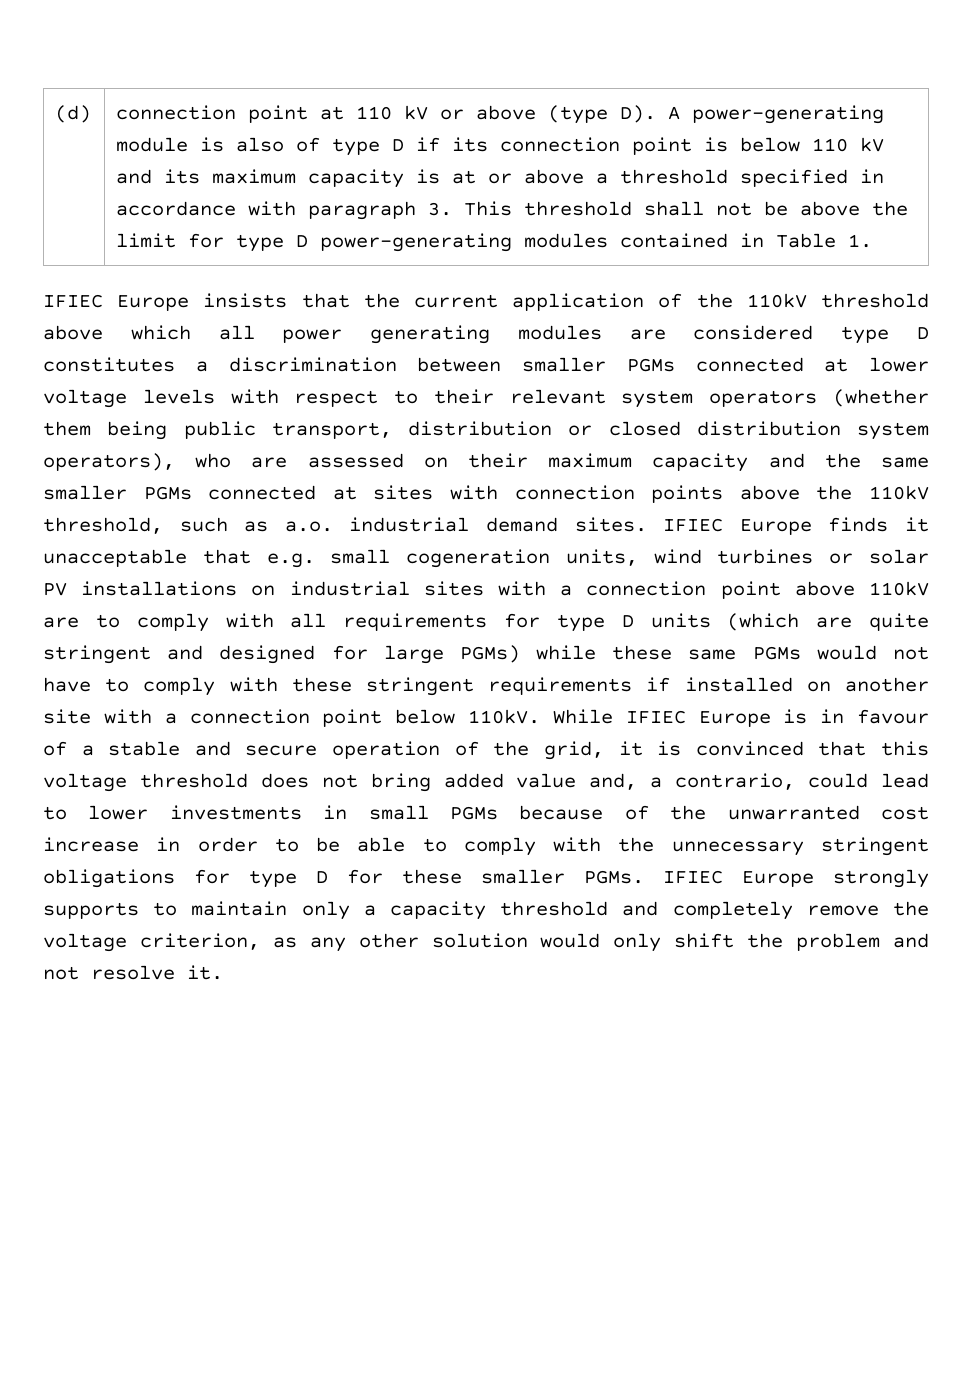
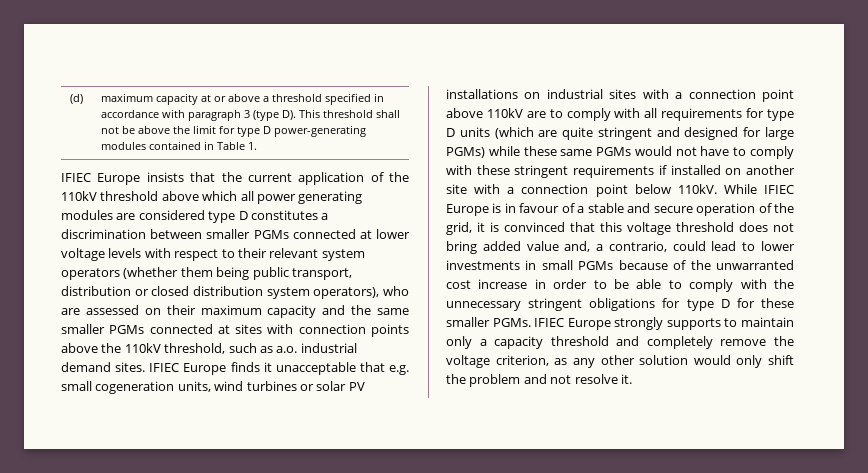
- connection point at 110 kV or above (type D). A power-generating module is also of type D if its connection point is below 110 kV and its maximum capacity is at or above a threshold specified in accordance with paragraph 3. This threshold shall not be above the limit for type D power-generating modules contained in Table 1.
+ maximum capacity at or above a threshold specified in accordance with paragraph 3 (type D). This threshold shall not be above the limit for type D power-generating modules contained in Table 1.

